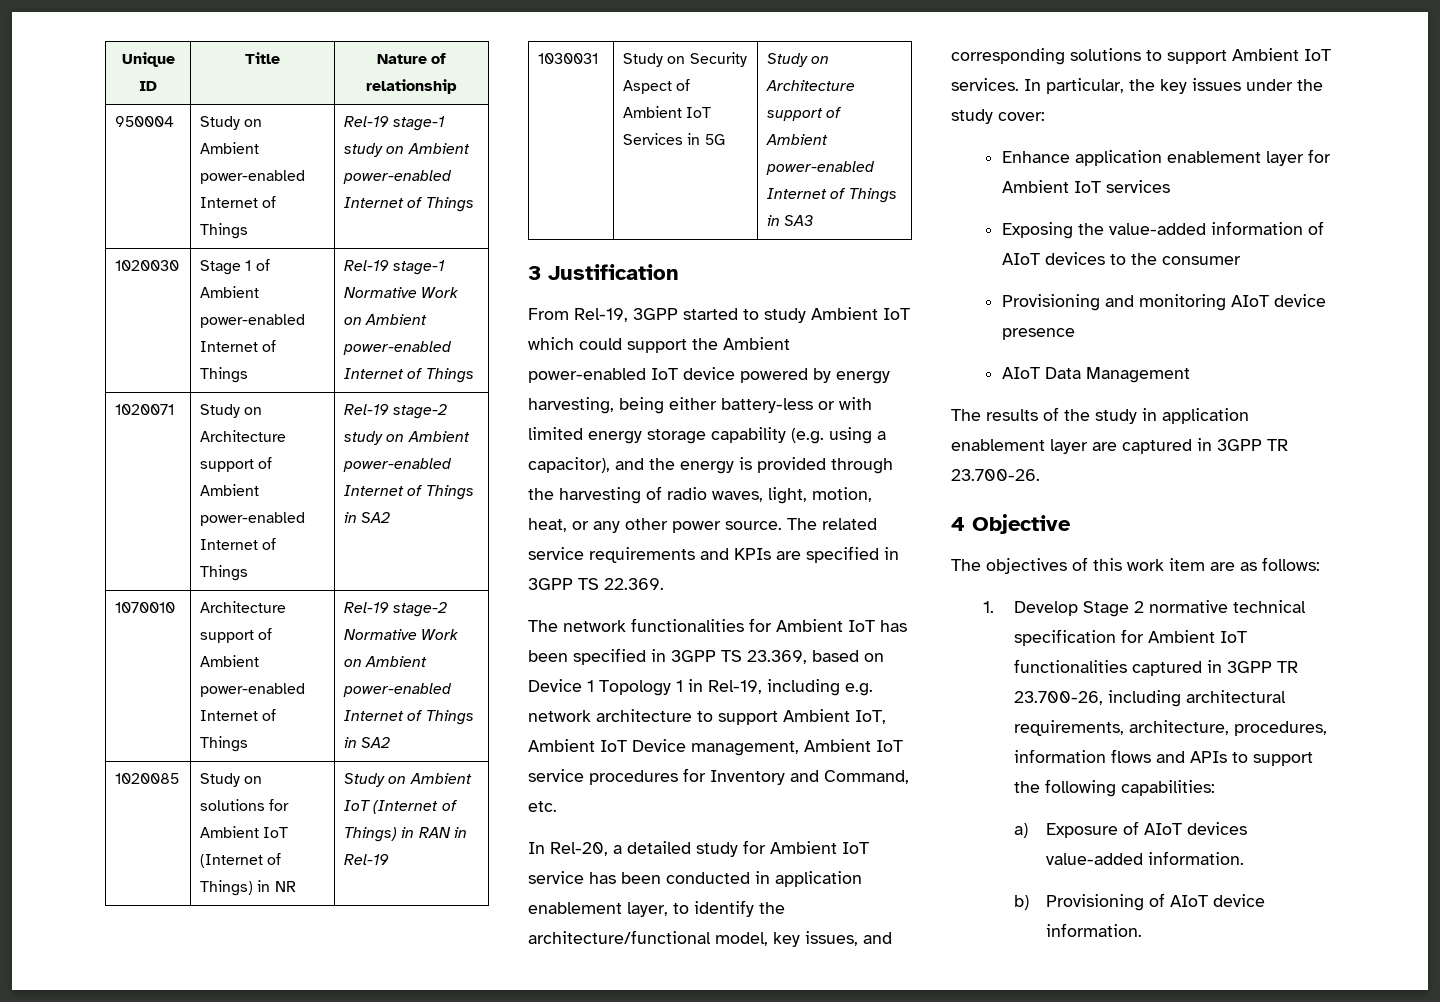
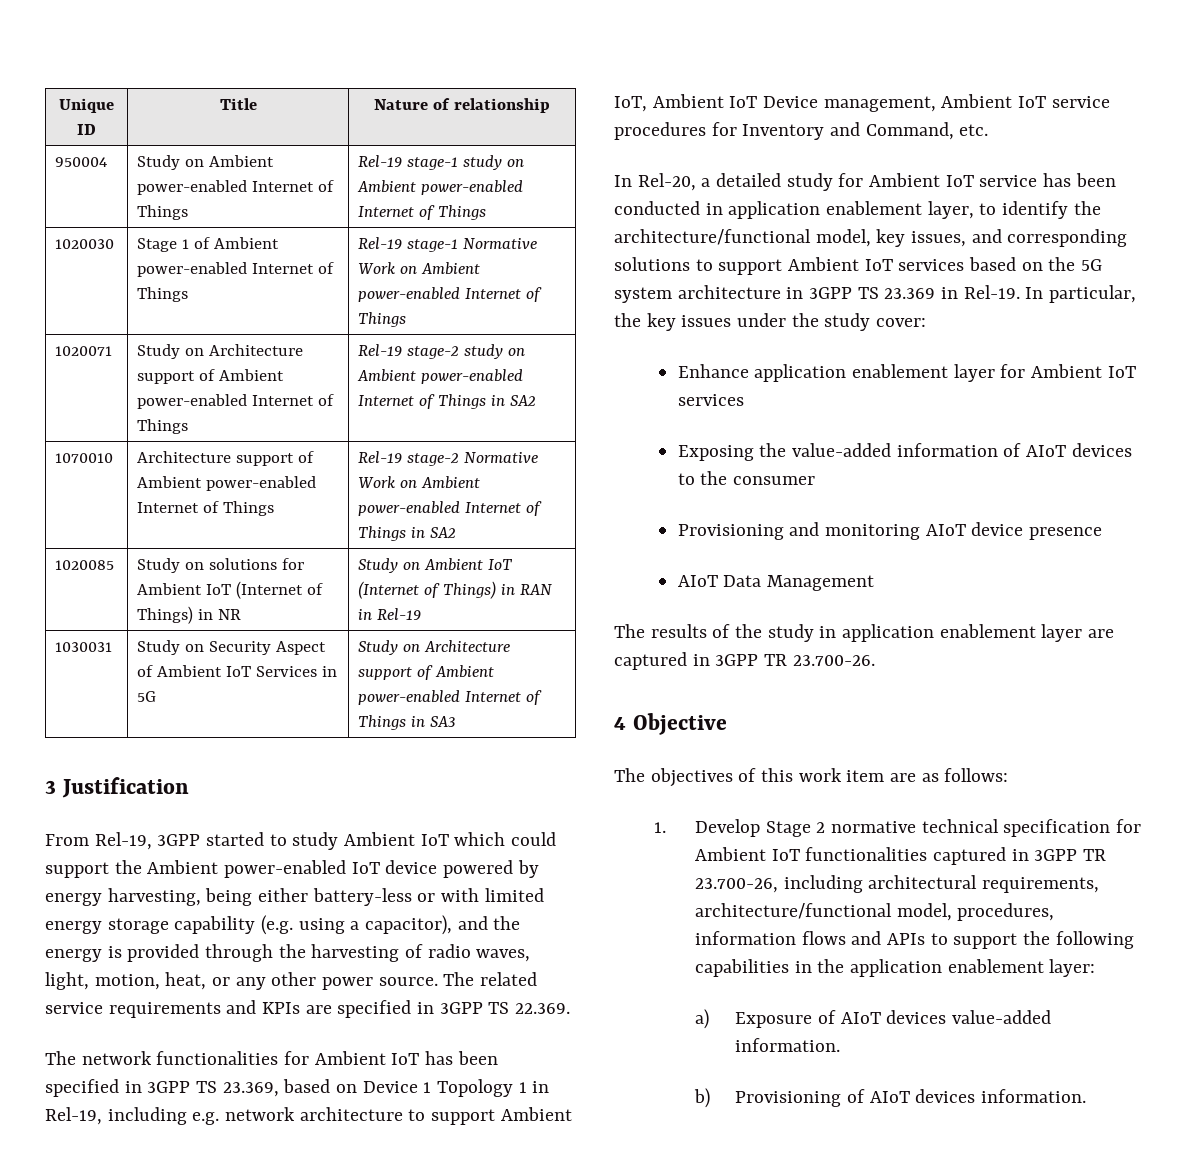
- In Rel-20, a detailed study for Ambient IoT service has been conducted in application enablement layer, to identify the architecture/functional model, key issues, and corresponding solutions to support Ambient IoT services.
+ In Rel-20, a detailed study for Ambient IoT service has been conducted in application enablement layer, to identify the architecture/functional model, key issues, and corresponding solutions to support Ambient IoT services based on the 5G system architecture in 3GPP TS 23.369 in Rel-19.
- 1. Develop Stage 2 normative technical specification for Ambient IoT functionalities captured in 3GPP TR 23.700-26, including architectural requirements, architecture, procedures, information flows and APIs to support the following capabilities:
+ 1. Develop Stage 2 normative technical specification for Ambient IoT functionalities captured in 3GPP TR 23.700-26, including architectural requirements, architecture/functional model, procedures, information flows and APIs to support the following capabilities in the application enablement layer:
- b) Provisioning of AIoT device information.
+ b) Provisioning of AIoT devices information.

